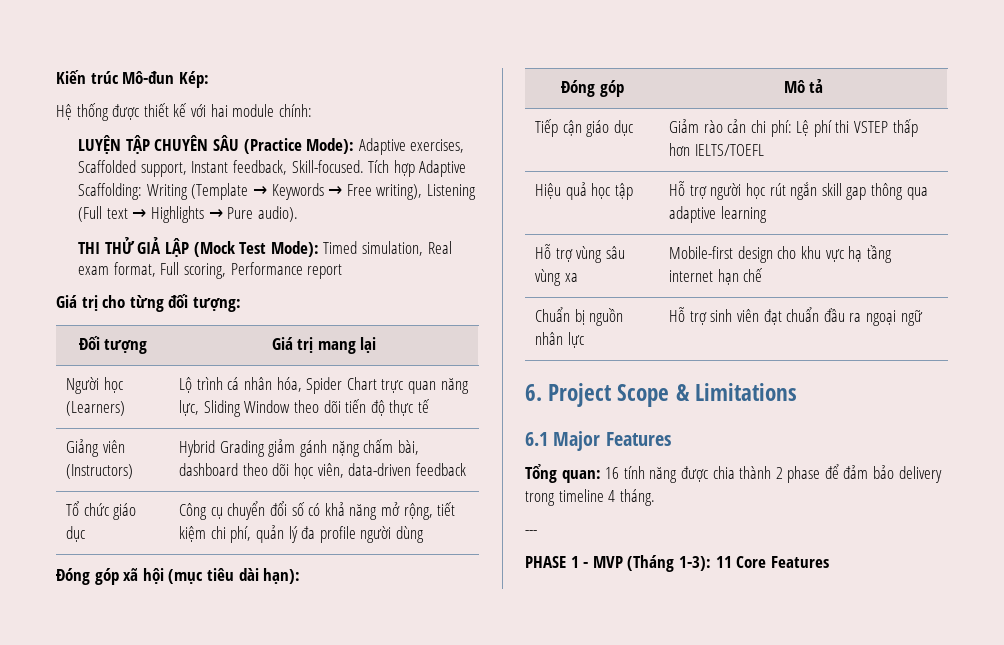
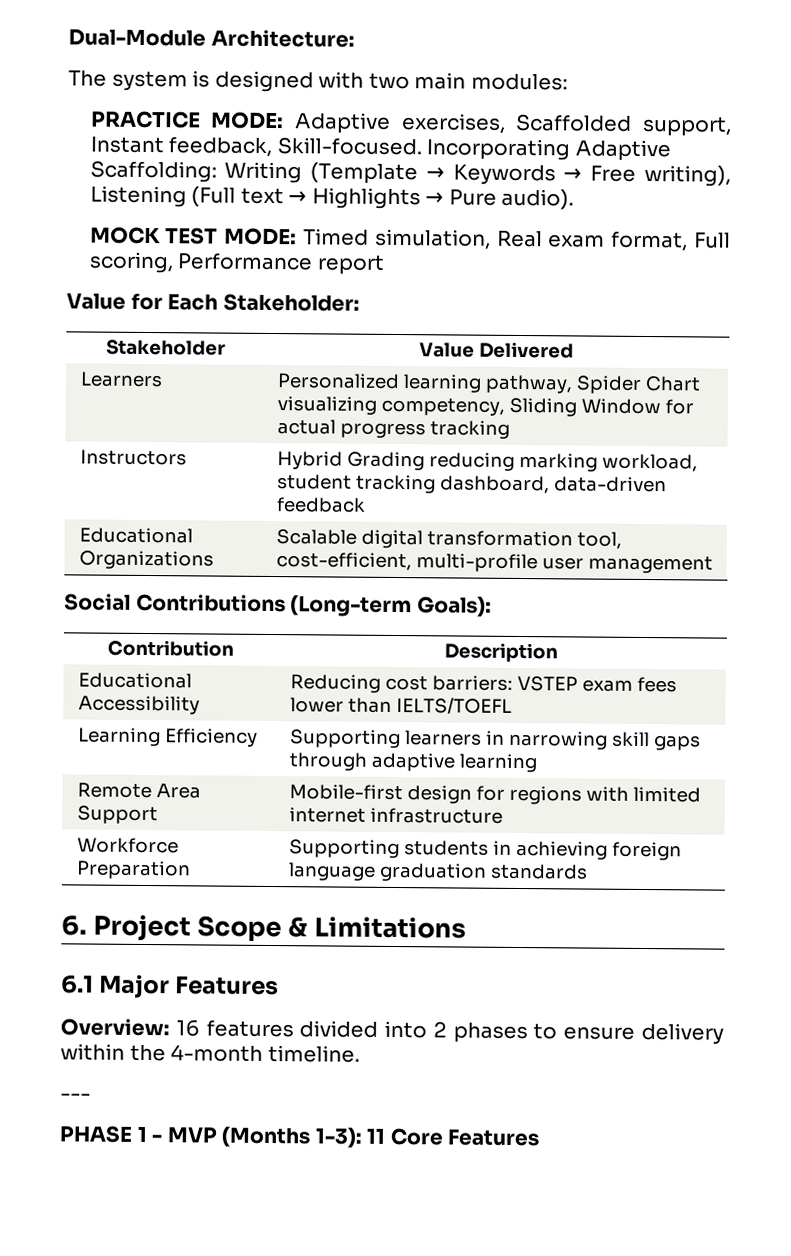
- Kiến trúc Mô-đun Kép:
- Hệ thống được thiết kế với hai module chính:
- LUYỆN TẬP CHUYÊN SÂU (Practice Mode): Adaptive exercises, Scaffolded support, Instant feedback, Skill-focused.
+ Dual-Module Architecture:
+ The system is designed with two main modules:
+ PRACTICE MODE: Adaptive exercises, Scaffolded support, Instant feedback, Skill-focused.
- Tích hợp Adaptive Scaffolding: Writing (Template → Keywords → Free writing), Listening (Full text → Highlights → Pure audio).
+ Incorporating Adaptive Scaffolding: Writing (Template → Keywords → Free writing), Listening (Full text → Highlights → Pure audio).
- THI THỬ GIẢ LẬP (Mock Test Mode): Timed simulation, Real exam format, Full scoring, Performance report
+ MOCK TEST MODE: Timed simulation, Real exam format, Full scoring, Performance report
- Giá trị cho từng đối tượng:
- Đối tượng | Giá trị mang lại
- Người học (Learners) | Lộ trình cá nhân hóa, Spider Chart trực quan năng lực, Sliding Window theo dõi tiến độ thực tế
- Giảng viên (Instructors) | Hybrid Grading giảm gánh nặng chấm bài, dashboard theo dõi học viên, data-driven feedback
- Tổ chức giáo dục | Công cụ chuyển đổi số có khả năng mở rộng, tiết kiệm chi phí, quản lý đa profile người dùng
- Đóng góp xã hội (mục tiêu dài hạn):
- Đóng góp | Mô tả
- Tiếp cận giáo dục | Giảm rào cản chi phí: Lệ phí thi VSTEP thấp hơn IELTS/TOEFL
- Hiệu quả học tập | Hỗ trợ người học rút ngắn skill gap thông qua adaptive learning
- Hỗ trợ vùng sâu vùng xa | Mobile-first design cho khu vực hạ tầng internet hạn chế
- Chuẩn bị nguồn nhân lực | Hỗ trợ sinh viên đạt chuẩn đầu ra ngoại ngữ
+ Value for Each Stakeholder:
+ Stakeholder | Value Delivered
+ Learners | Personalized learning pathway, Spider Chart visualizing competency, Sliding Window for actual progress tracking
+ Instructors | Hybrid Grading reducing marking workload, student tracking dashboard, data-driven feedback
+ Educational Organizations | Scalable digital transformation tool, cost-efficient, multi-profile user management
+ Social Contributions (Long-term Goals):
+ Contribution | Description
+ Educational Accessibility | Reducing cost barriers: VSTEP exam fees lower than IELTS/TOEFL
+ Learning Efficiency | Supporting learners in narrowing skill gaps through adaptive learning
+ Remote Area Support | Mobile-first design for regions with limited internet infrastructure
+ Workforce Preparation | Supporting students in achieving foreign language graduation standards
- Tổng quan: 16 tính năng được chia thành 2 phase để đảm bảo delivery trong timeline 4 tháng.
+ Overview: 16 features divided into 2 phases to ensure delivery within the 4-month timeline.
- PHASE 1 - MVP (Tháng 1-3): 11 Core Features
+ PHASE 1 - MVP (Months 1-3): 11 Core Features

